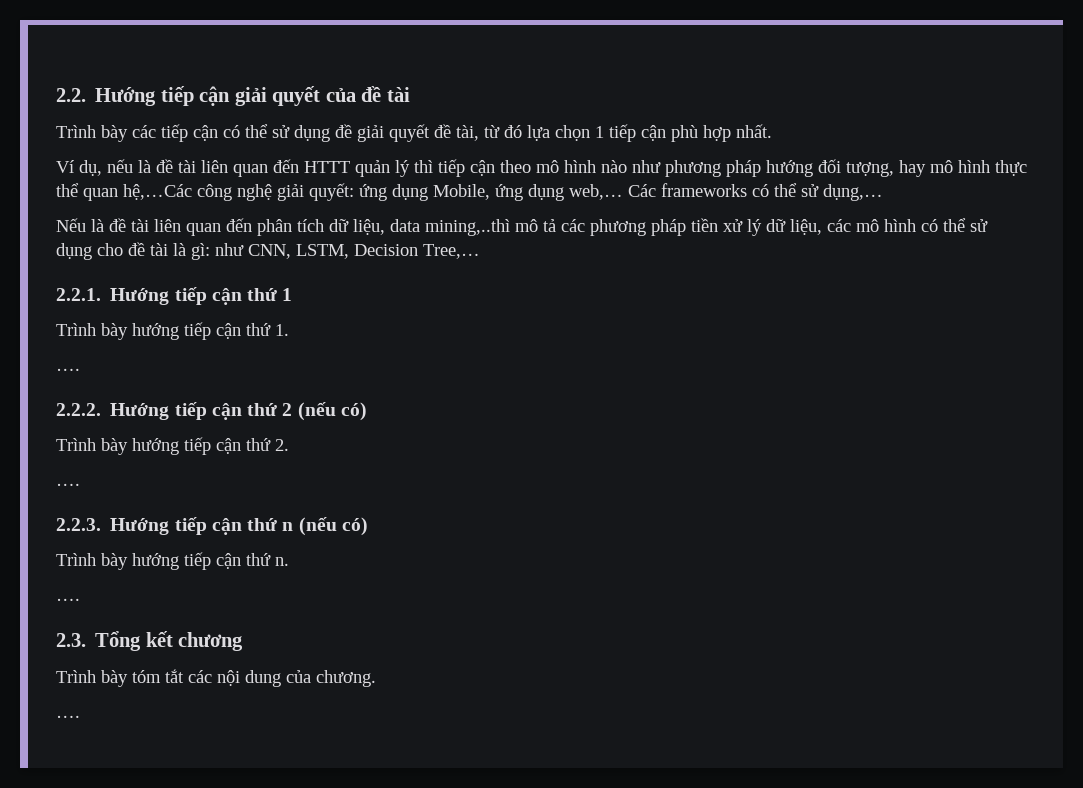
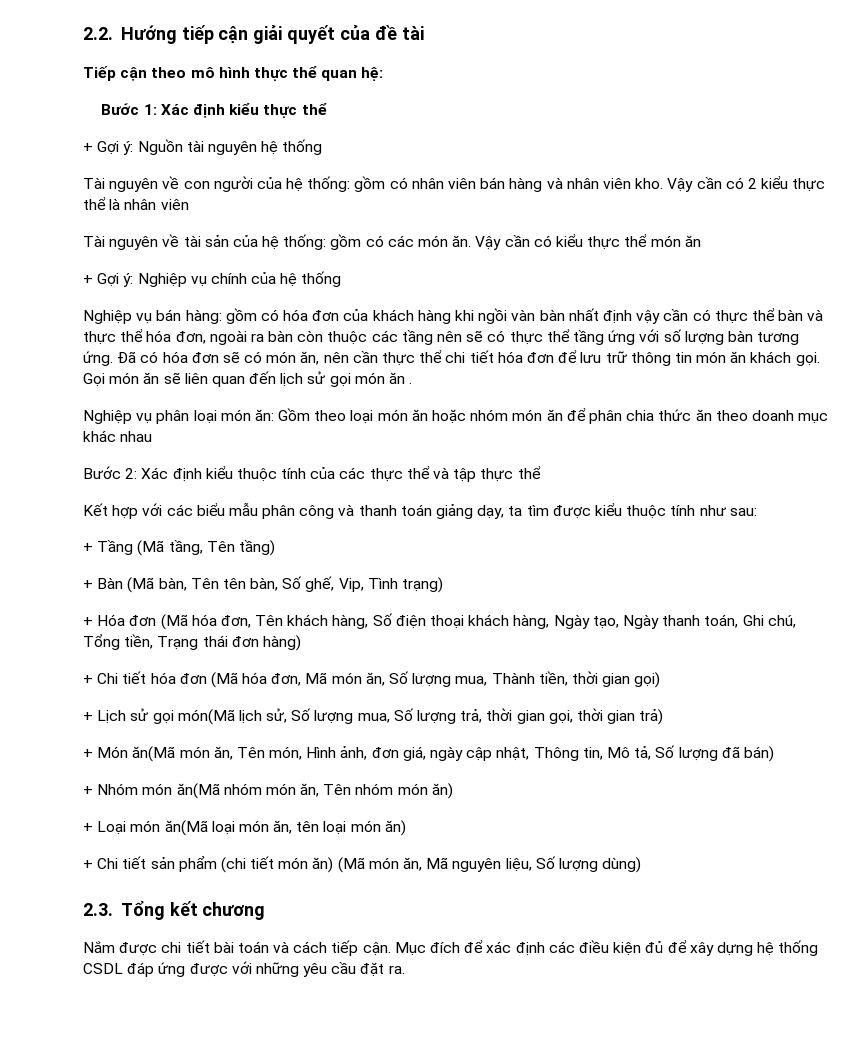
- Trình bày các tiếp cận có thể sử dụng đề giải quyết đề tài, từ đó lựa chọn 1 tiếp cận phù hợp nhất.
- Ví dụ, nếu là đề tài liên quan đến HTTT quản lý thì tiếp cận theo mô hình nào như phương pháp hướng đối tượng, hay mô hình thực thể quan hệ,…Các công nghệ giải quyết: ứng dụng Mobile, ứng dụng web,… Các frameworks có thể sử dụng,…
- Nếu là đề tài liên quan đến phân tích dữ liệu, data mining,..thì mô tả các phương pháp tiền xử lý dữ liệu, các mô hình có thể sử dụng cho đề tài là gì: như CNN, LSTM, Decision Tree,…
- 2.2.1. Hướng tiếp cận thứ 1
- Trình bày hướng tiếp cận thứ 1.
- ….
- 2.2.2. Hướng tiếp cận thứ 2 (nếu có)
- Trình bày hướng tiếp cận thứ 2.
- ….
- 2.2.3. Hướng tiếp cận thứ n (nếu có)
- Trình bày hướng tiếp cận thứ n.
- ….
+ Tiếp cận theo mô hình thực thể quan hệ:
+ Bước 1: Xác định kiểu thực thể
+ + Gợi ý: Nguồn tài nguyên hệ thống
+ Tài nguyên về con người của hệ thống: gồm có nhân viên bán hàng và nhân viên kho. Vậy cần có 2 kiểu thực thể là nhân viên
+ Tài nguyên về tài sản của hệ thống: gồm có các món ăn. Vậy cần có kiểu thực thể món ăn
+ + Gợi ý: Nghiệp vụ chính của hệ thống
+ Nghiệp vụ bán hàng: gồm có hóa đơn của khách hàng khi ngồi vàn bàn nhất định vậy cần có thực thể bàn và thực thể hóa đơn, ngoài ra bàn còn thuộc các tầng nên sẽ có thực thể tầng ứng với số lượng bàn tương ứng. Đã có hóa đơn sẽ có món ăn, nên cần thực thể chi tiết hóa đơn để lưu trữ thông tin món ăn khách gọi. Gọi món ăn sẽ liên quan đến lịch sử gọi món ăn .
+ Nghiệp vụ phân loại món ăn: Gồm theo loại món ăn hoặc nhóm món ăn để phân chia thức ăn theo doanh mục khác nhau
+ Bước 2: Xác định kiểu thuộc tính của các thực thể và tập thực thể
+ Kết hợp với các biểu mẫu phân công và thanh toán giảng dạy, ta tìm được kiểu thuộc tính như sau:
+ + Tầng (Mã tầng, Tên tầng)
+ + Bàn (Mã bàn, Tên tên bàn, Số ghế, Vip, Tình trạng)
+ + Hóa đơn (Mã hóa đơn, Tên khách hàng, Số điện thoại khách hàng, Ngày tạo, Ngày thanh toán, Ghi chú, Tổng tiền, Trạng thái đơn hàng)
+ + Chi tiết hóa đơn (Mã hóa đơn, Mã món ăn, Số lượng mua, Thành tiền, thời gian gọi)
+ + Lịch sử gọi món(Mã lịch sử, Số lượng mua, Số lượng trả, thời gian gọi, thời gian trả)
+ + Món ăn(Mã món ăn, Tên món, Hình ảnh, đơn giá, ngày cập nhật, Thông tin, Mô tả, Số lượng đã bán)
+ + Nhóm món ăn(Mã nhóm món ăn, Tên nhóm món ăn)
+ + Loại món ăn(Mã loại món ăn, tên loại món ăn)
+ + Chi tiết sản phẩm (chi tiết món ăn) (Mã món ăn, Mã nguyên liệu, Số lượng dùng)
  2.3. Tổng kết chương
- Trình bày tóm tắt các nội dung của chương.
- ….
+ Nắm được chi tiết bài toán và cách tiếp cận. Mục đích để xác định các điều kiện đủ để xây dựng hệ thống CSDL đáp ứng được với những yêu cầu đặt ra.

